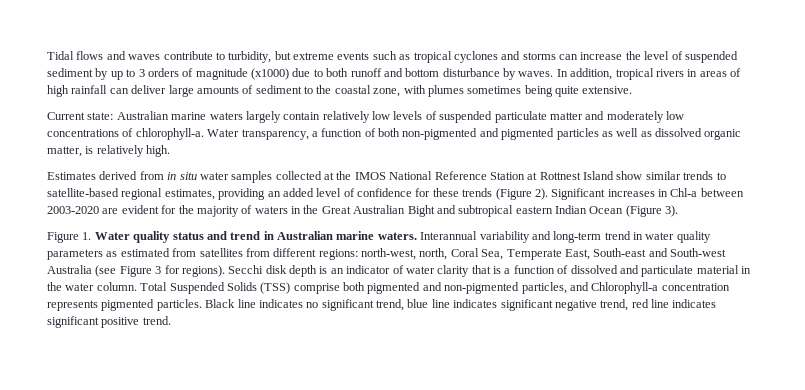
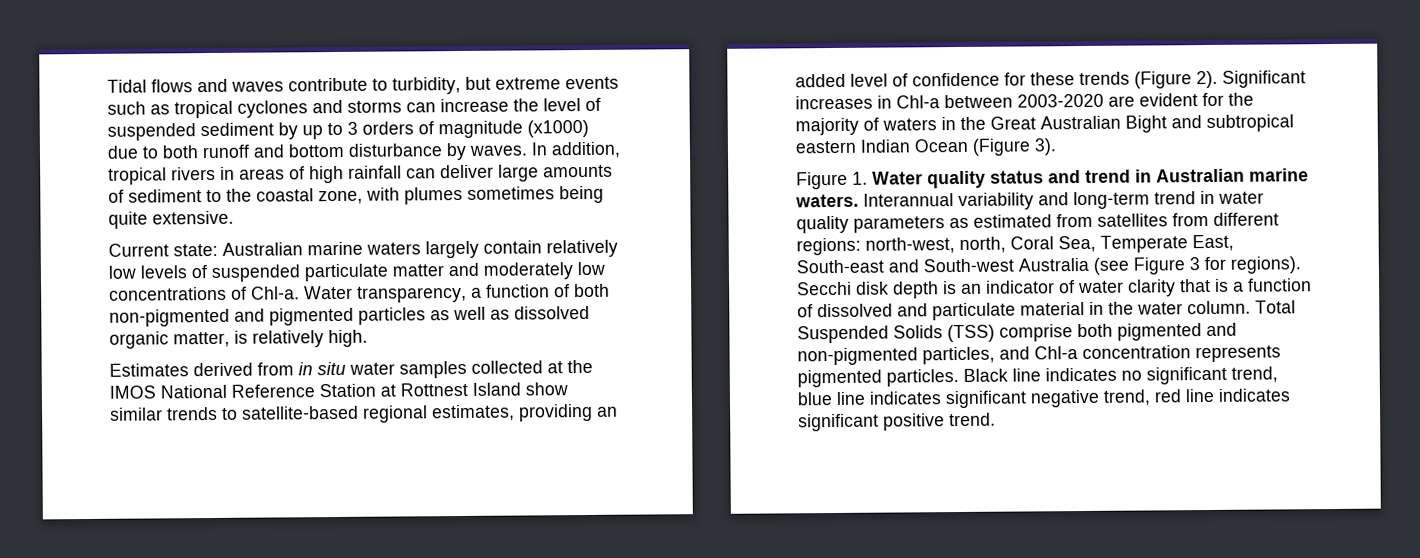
- Current state: Australian marine waters largely contain relatively low levels of suspended particulate matter and moderately low concentrations of chlorophyll-a.
+ Current state: Australian marine waters largely contain relatively low levels of suspended particulate matter and moderately low concentrations of Chl-a.
- Total Suspended Solids (TSS) comprise both pigmented and non-pigmented particles, and Chlorophyll-a concentration represents pigmented particles.
+ Total Suspended Solids (TSS) comprise both pigmented and non-pigmented particles, and Chl-a concentration represents pigmented particles.

